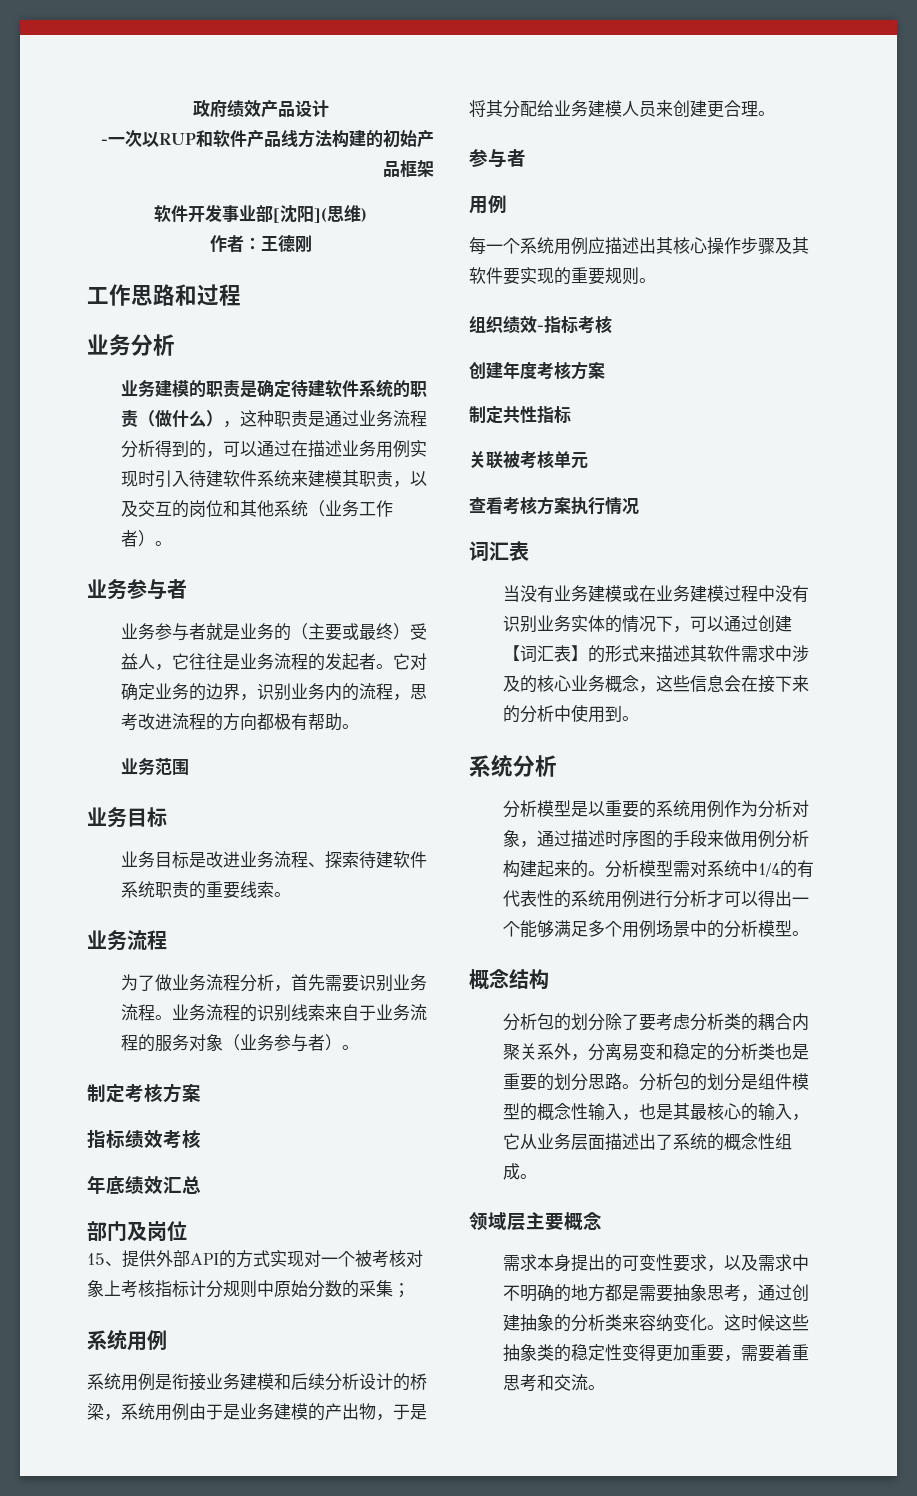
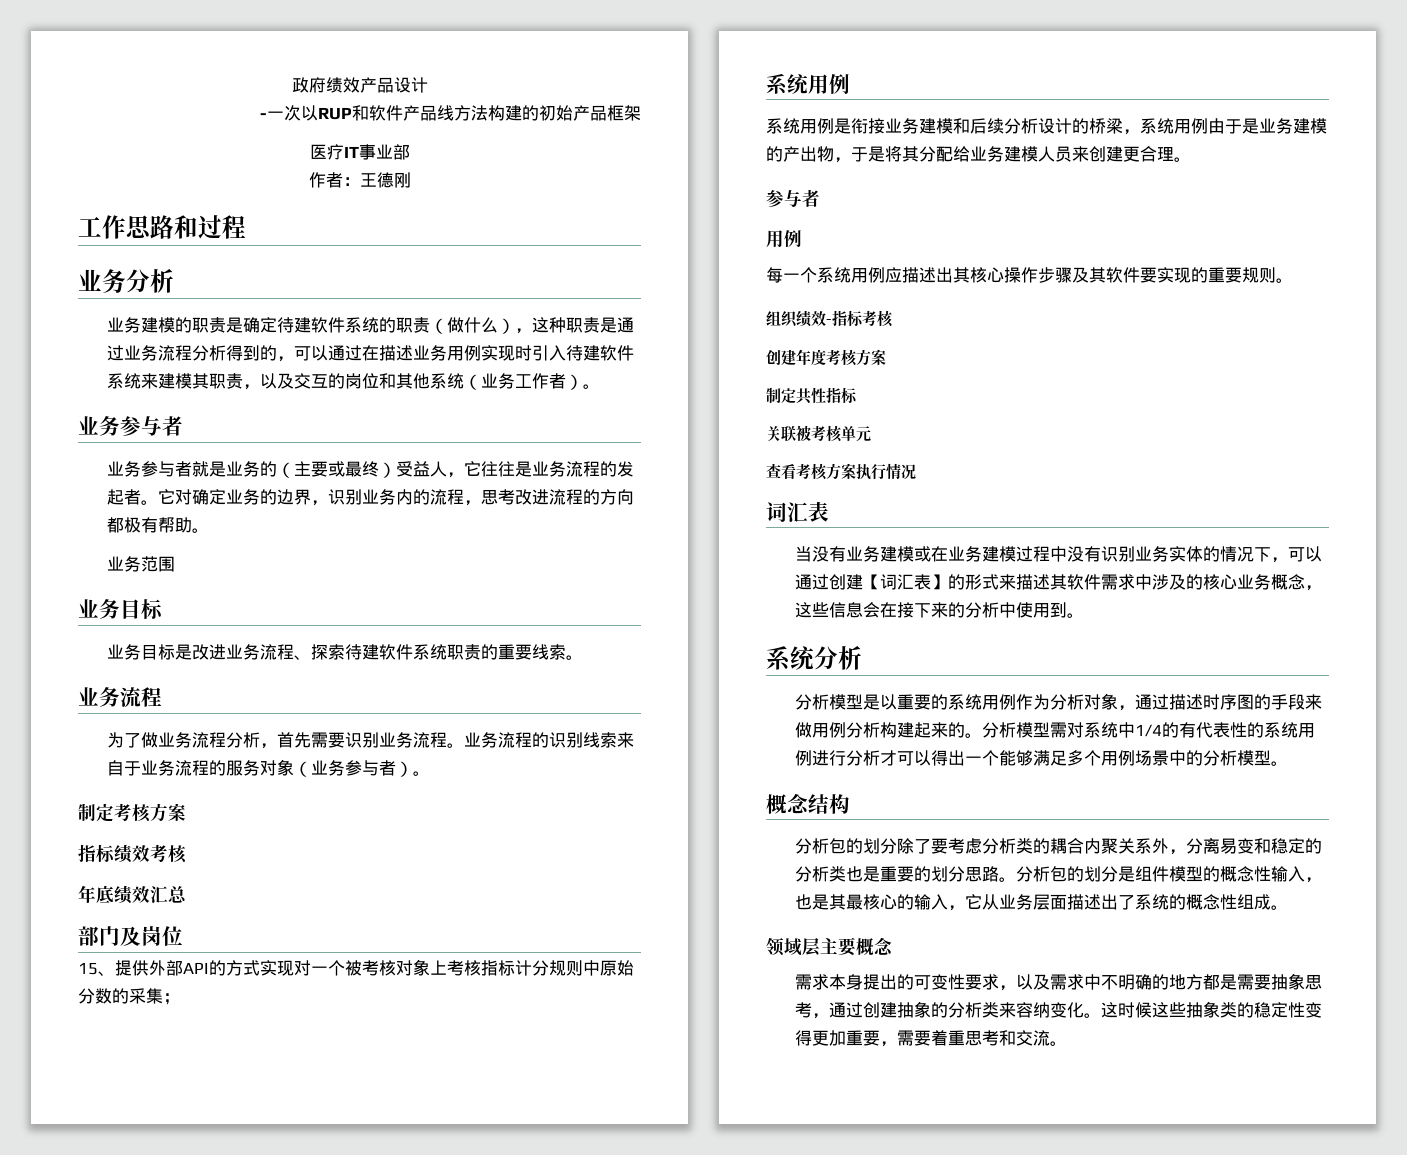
- 软件开发事业部[沈阳](思维)
+ 医疗IT事业部

